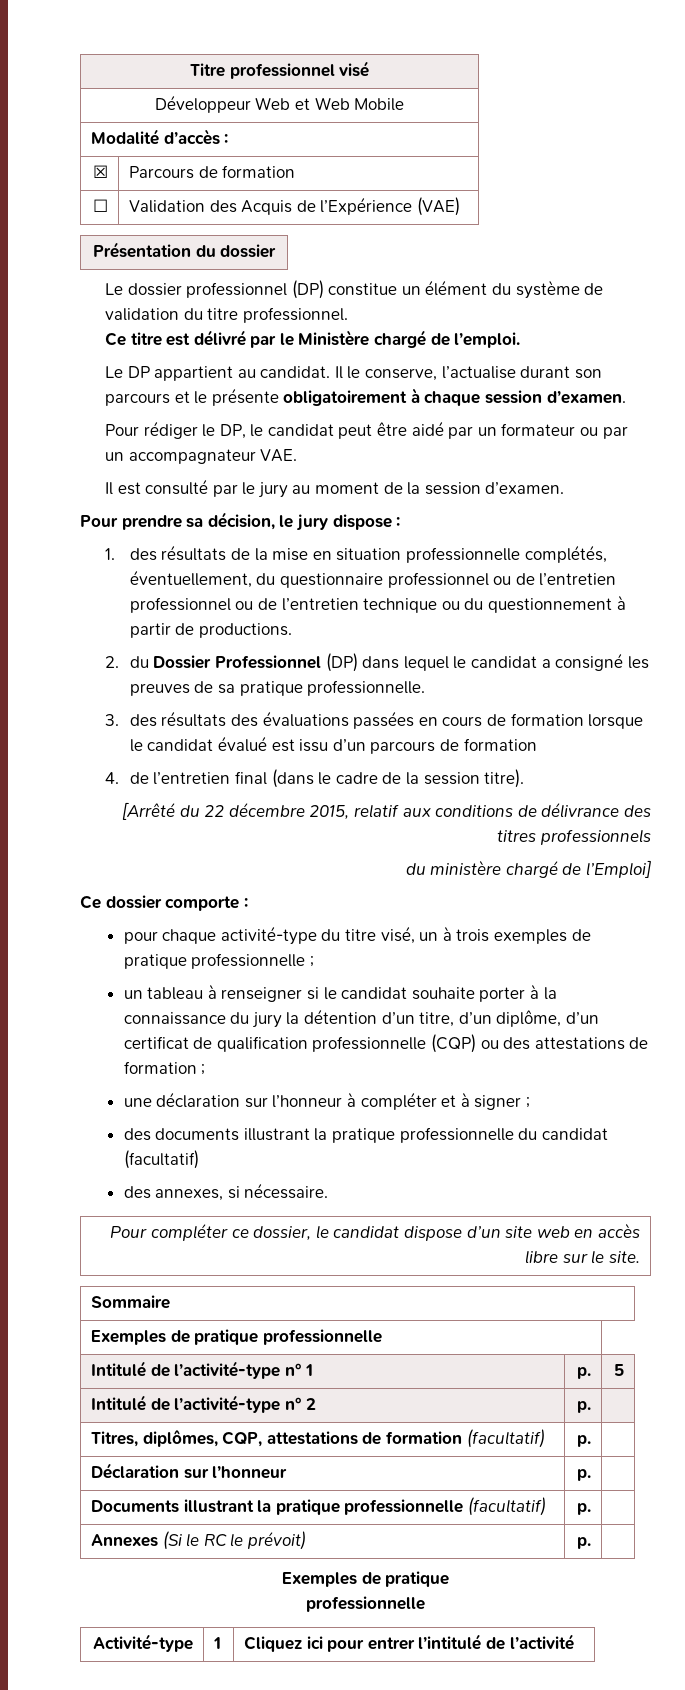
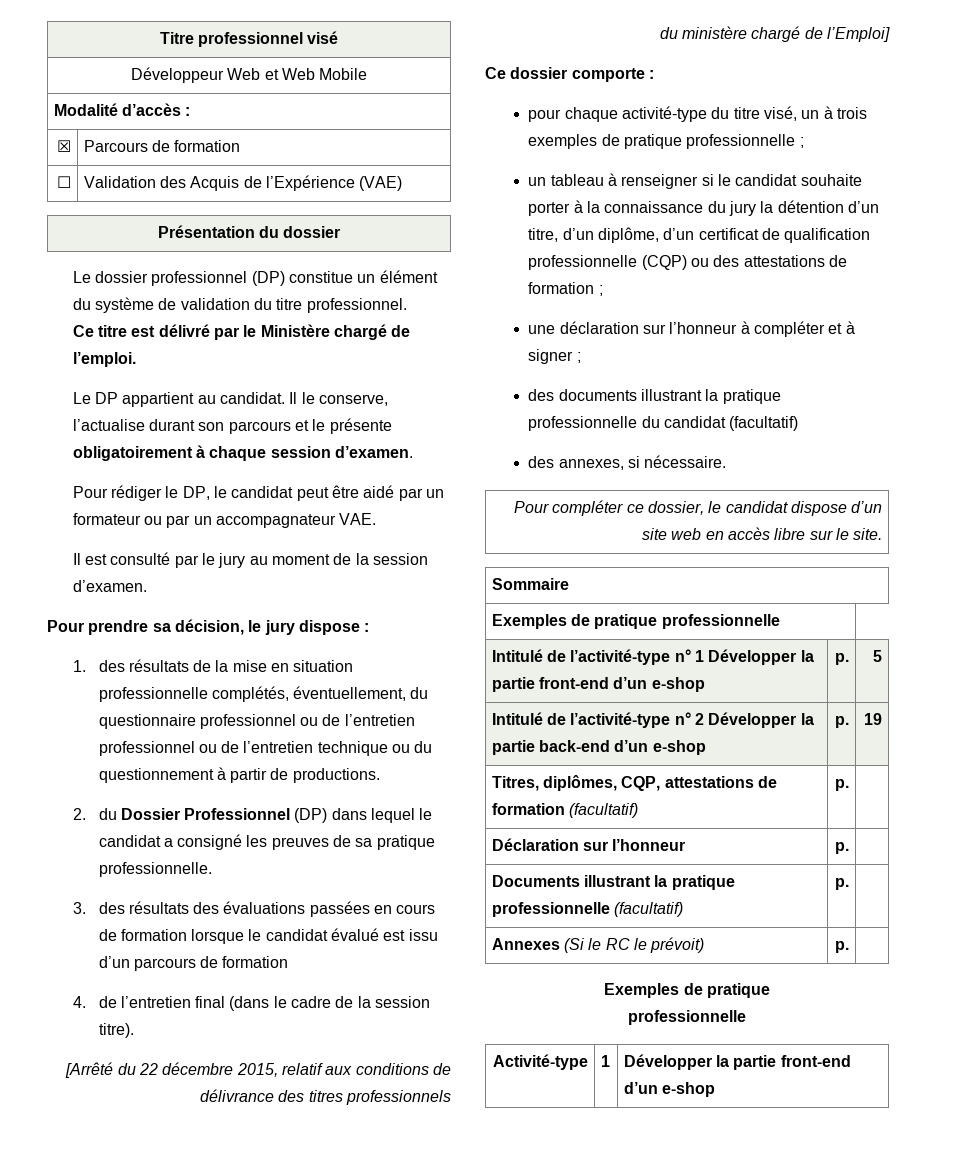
- Intitulé de l’activité-type n° 1 | p. | 5
+ Intitulé de l’activité-type n° 1 Développer la partie front-end d’un e-shop | p. | 5
- Intitulé de l’activité-type n° 2 | p. |
+ Intitulé de l’activité-type n° 2 Développer la partie back-end d’un e-shop | p. | 19
- Activité-type | 1 | Cliquez ici pour entrer l’intitulé de l’activité
+ Activité-type | 1 | Développer la partie front-end d’un e-shop

